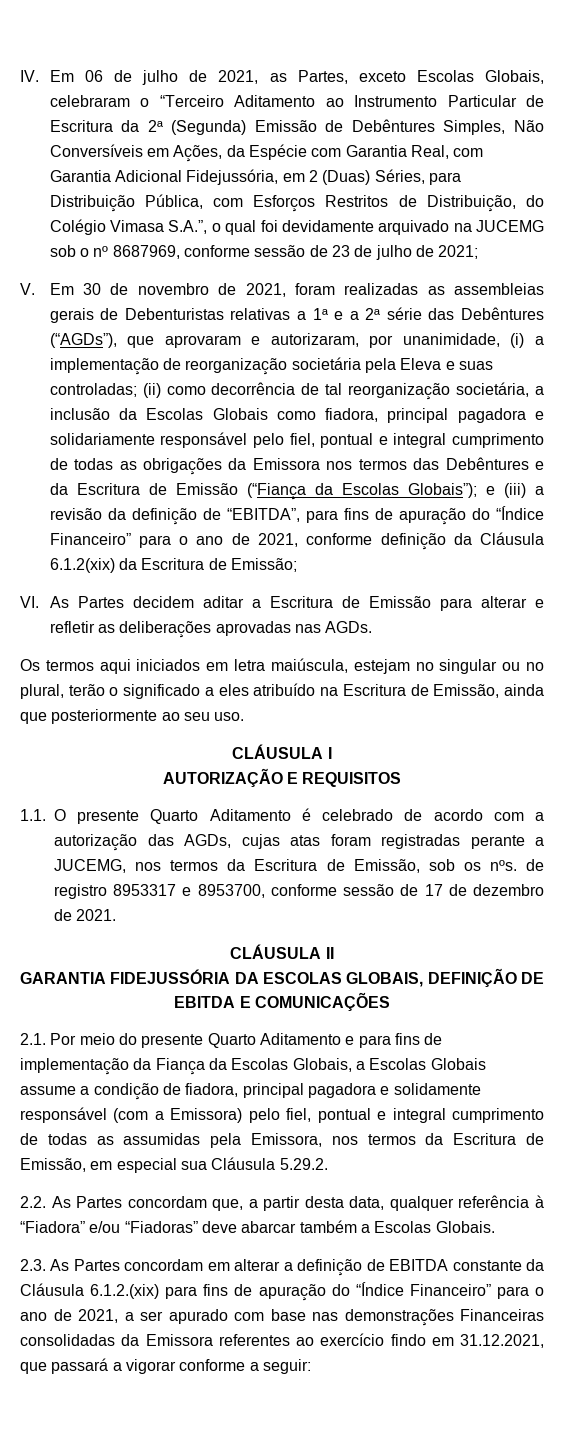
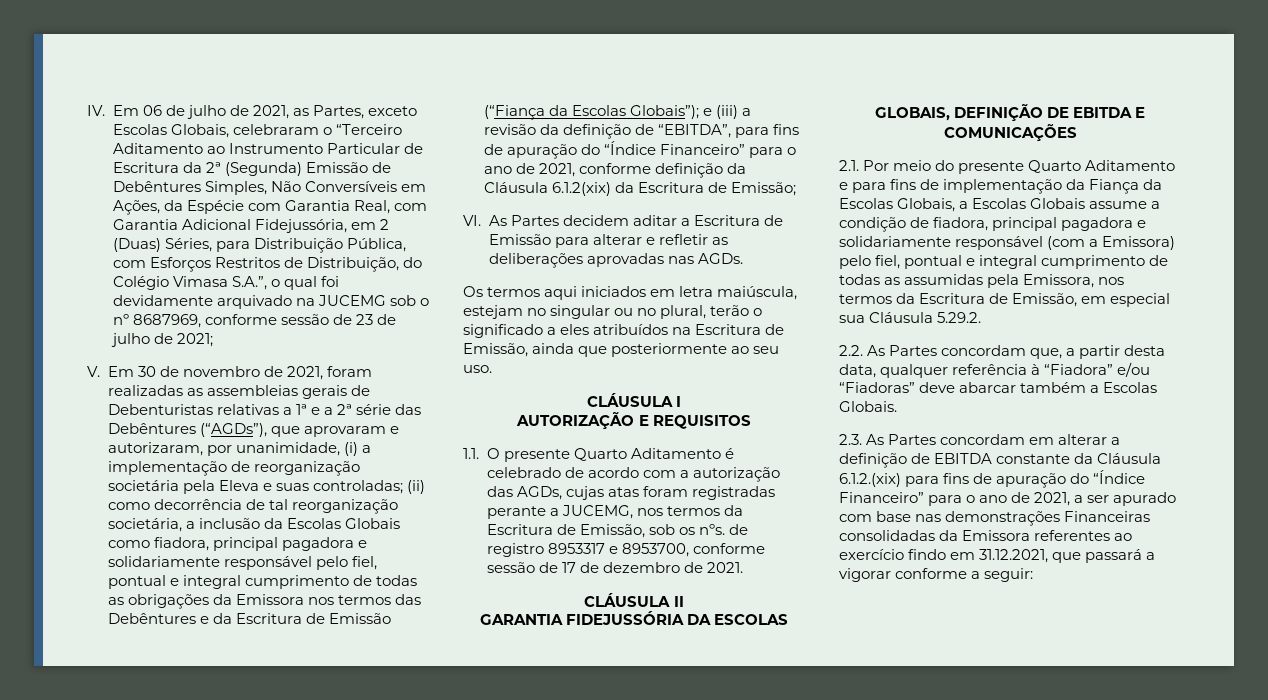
- Os termos aqui iniciados em letra maiúscula, estejam no singular ou no plural, terão o significado a eles atribuído na Escritura de Emissão, ainda que posteriormente ao seu uso.
+ Os termos aqui iniciados em letra maiúscula, estejam no singular ou no plural, terão o significado a eles atribuídos na Escritura de Emissão, ainda que posteriormente ao seu uso.
- 2.1. Por meio do presente Quarto Aditamento e para fins de implementação da Fiança da Escolas Globais, a Escolas Globais assume a condição de fiadora, principal pagadora e solidamente responsável (com a Emissora) pelo fiel, pontual e integral cumprimento de todas as assumidas pela Emissora, nos termos da Escritura de Emissão, em especial sua Cláusula 5.29.2.
+ 2.1. Por meio do presente Quarto Aditamento e para fins de implementação da Fiança da Escolas Globais, a Escolas Globais assume a condição de fiadora, principal pagadora e solidariamente responsável (com a Emissora) pelo fiel, pontual e integral cumprimento de todas as assumidas pela Emissora, nos termos da Escritura de Emissão, em especial sua Cláusula 5.29.2.

